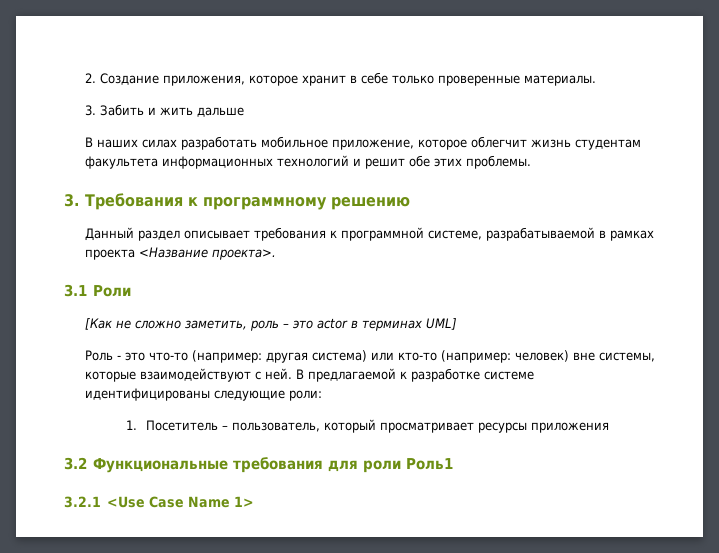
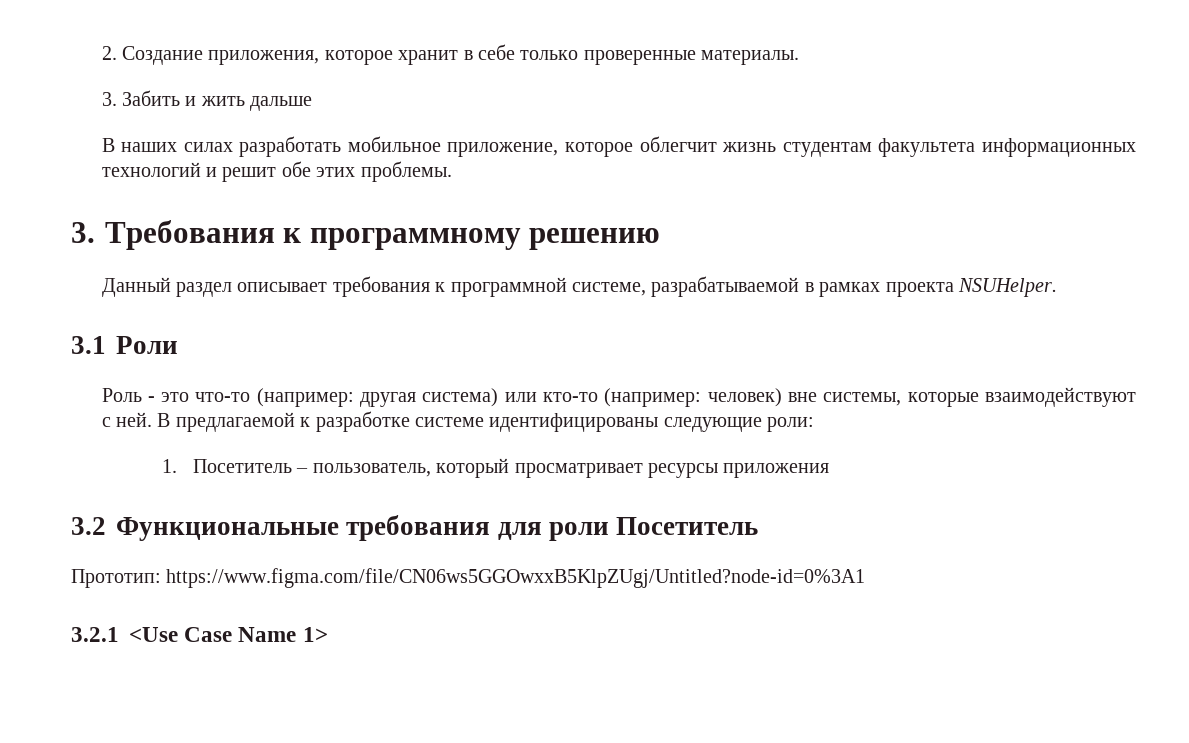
- Данный раздел описывает требования к программной системе, разрабатываемой в рамках проекта <Название проекта>.
+ Данный раздел описывает требования к программной системе, разрабатываемой в рамках проекта NSUHelper.
- [Как не сложно заметить, роль – это actor в терминах UML]
- 3.2 Функциональные требования для роли Роль1
+ 3.2 Функциональные требования для роли Посетитель
+ Прототип: https://www.figma.com/file/CN06ws5GGOwxxB5KlpZUgj/Untitled?node-id=0%3A1

